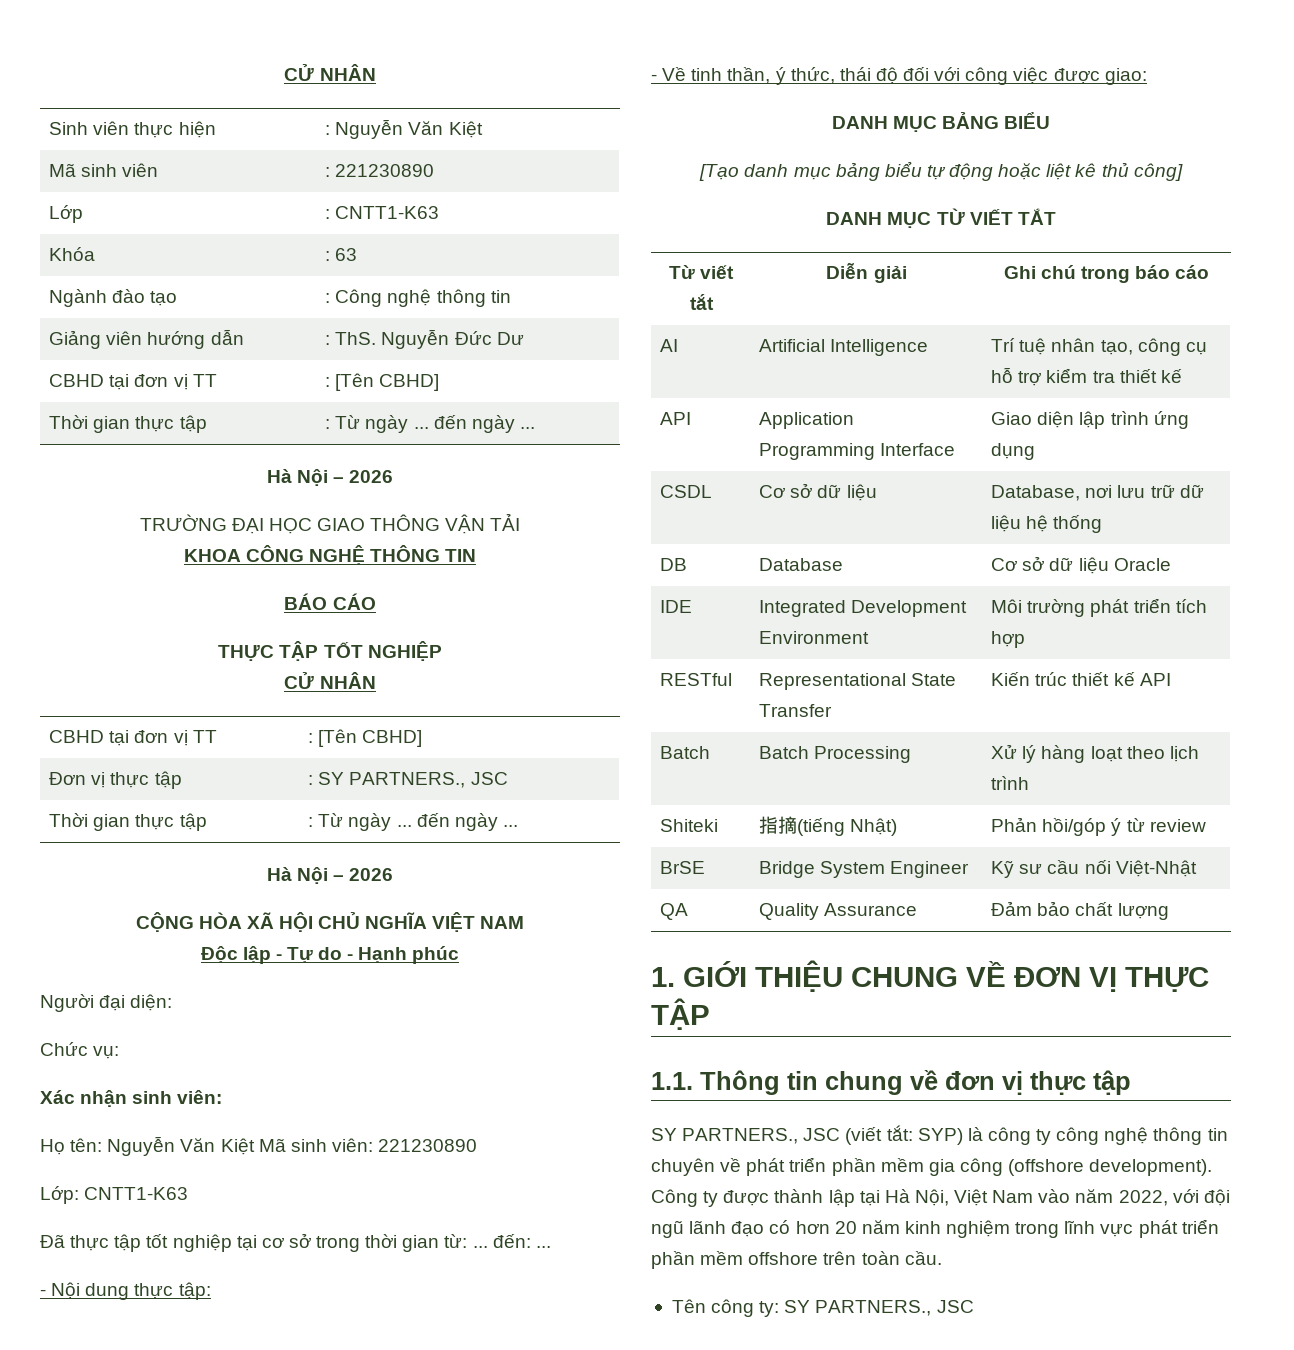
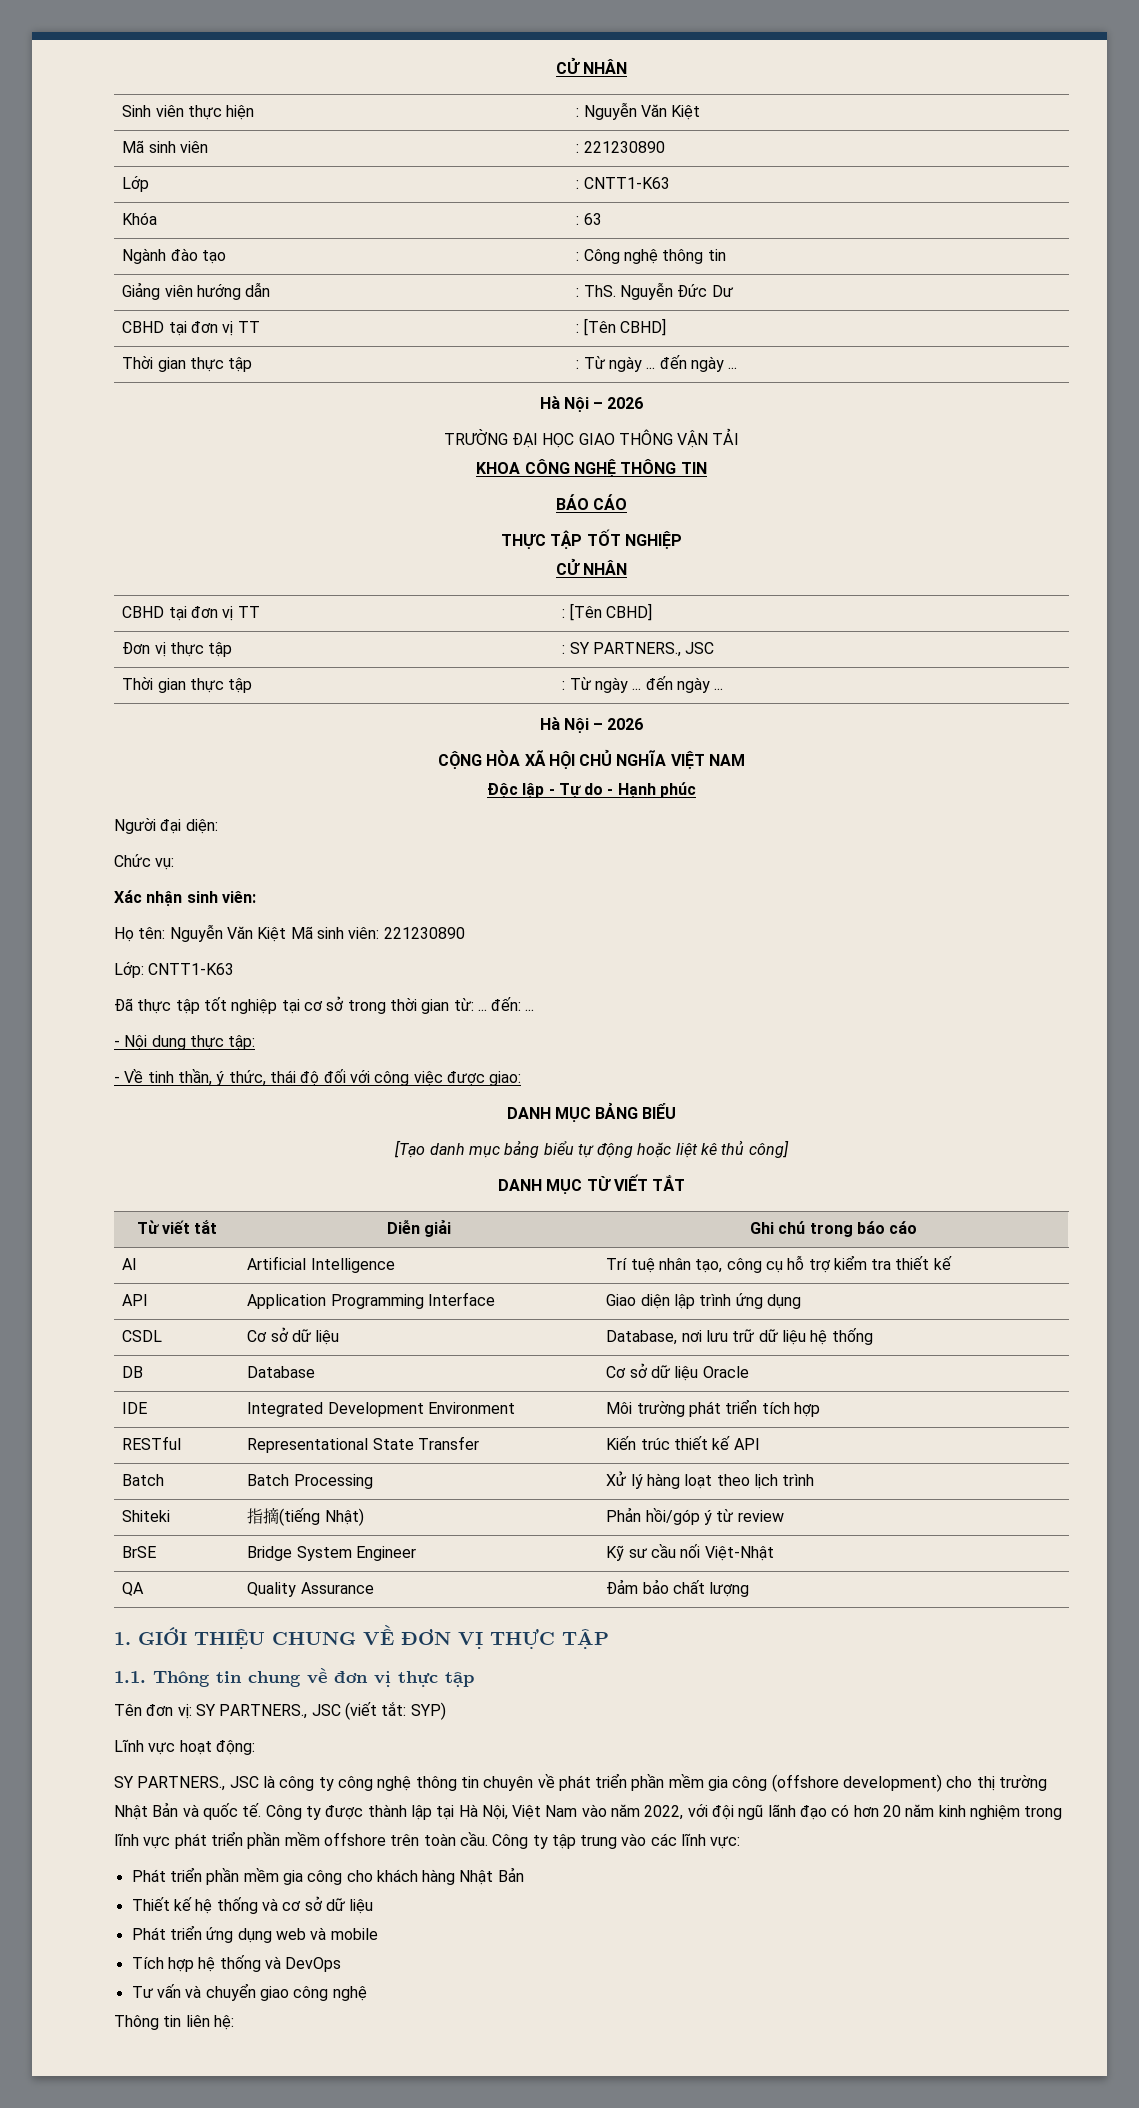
- SY PARTNERS., JSC (viết tắt: SYP) là công ty công nghệ thông tin chuyên về phát triển phần mềm gia công (offshore development).
+ Tên đơn vị: SY PARTNERS., JSC (viết tắt: SYP)
+ Lĩnh vực hoạt động:
+ SY PARTNERS., JSC là công ty công nghệ thông tin chuyên về phát triển phần mềm gia công (offshore development) cho thị trường Nhật Bản và quốc tế.
- Công ty được thành lập tại Hà Nội, Việt Nam vào năm 2022, với đội ngũ lãnh đạo có hơn 20 năm kinh nghiệm trong lĩnh vực phát triển phần mềm offshore trên toàn cầu.
- Tên công ty: SY PARTNERS., JSC
+ Công ty được thành lập tại Hà Nội, Việt Nam vào năm 2022, với đội ngũ lãnh đạo có hơn 20 năm kinh nghiệm trong lĩnh vực phát triển phần mềm offshore trên toàn cầu. Công ty tập trung vào các lĩnh vực:
+ Phát triển phần mềm gia công cho khách hàng Nhật Bản
+ Thiết kế hệ thống và cơ sở dữ liệu
+ Phát triển ứng dụng web và mobile
+ Tích hợp hệ thống và DevOps
+ Tư vấn và chuyển giao công nghệ
+ Thông tin liên hệ:

